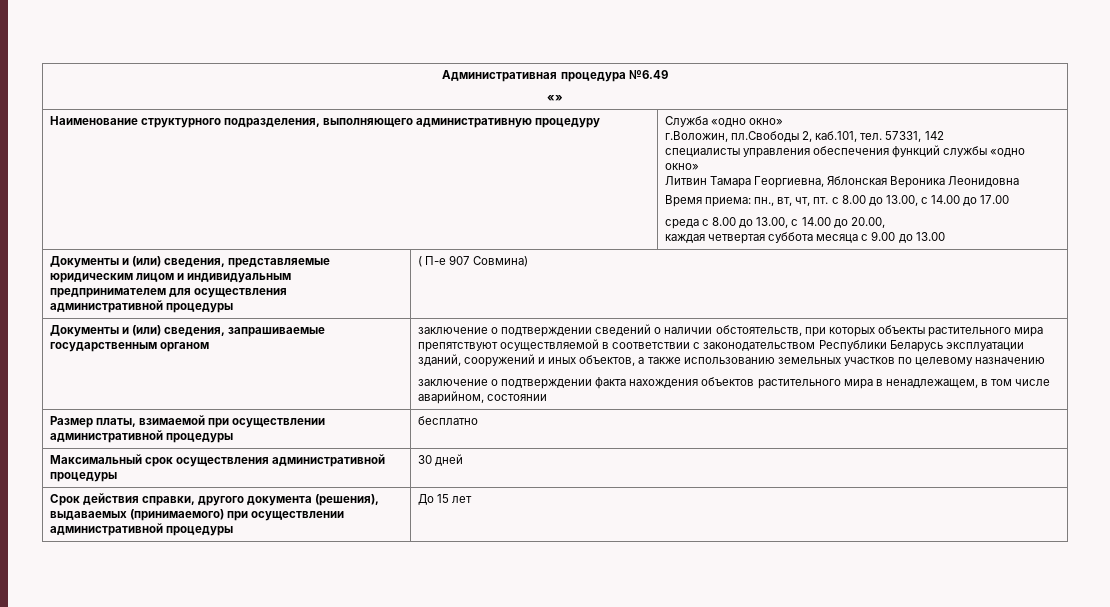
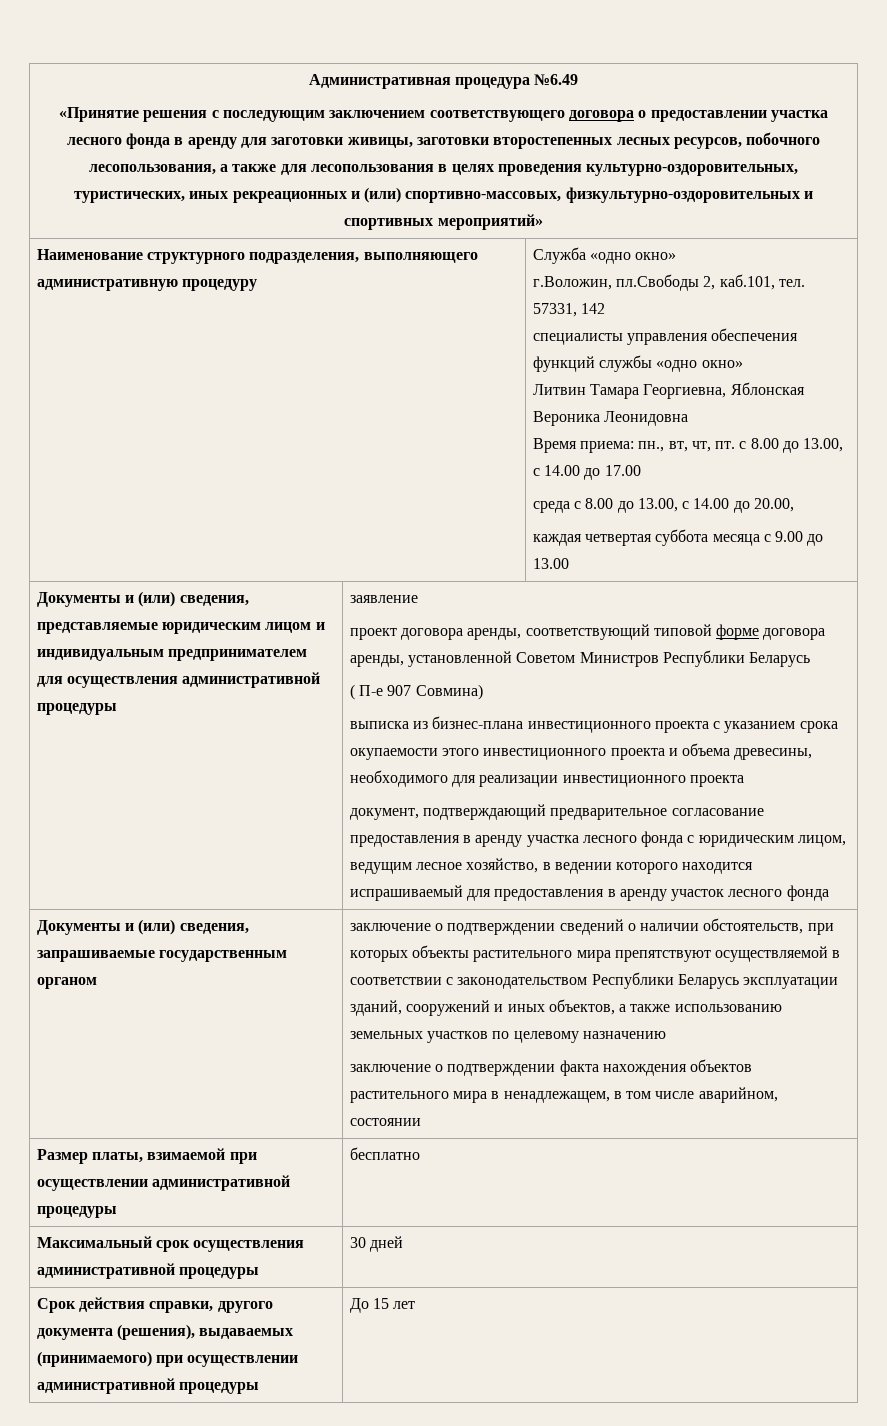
- «»
+ «Принятие решения с последующим заключением соответствующего договора о предоставлении участка лесного фонда в аренду для заготовки живицы, заготовки второстепенных лесных ресурсов, побочного лесопользования, а также для лесопользования в целях проведения культурно-оздоровительных, туристических, иных рекреационных и (или) спортивно-массовых, физкультурно-оздоровительных и спортивных мероприятий»
+ заявление
+ проект договора аренды, соответствующий типовой форме договора аренды, установленной Советом Министров Республики Беларусь
  ( П-е 907 Совмина)
+ выписка из бизнес-плана инвестиционного проекта с указанием срока окупаемости этого инвестиционного проекта и объема древесины, необходимого для реализации инвестиционного проекта
+ документ, подтверждающий предварительное согласование предоставления в аренду участка лесного фонда с юридическим лицом, ведущим лесное хозяйство, в ведении которого находится испрашиваемый для предоставления в аренду участок лесного фонда

